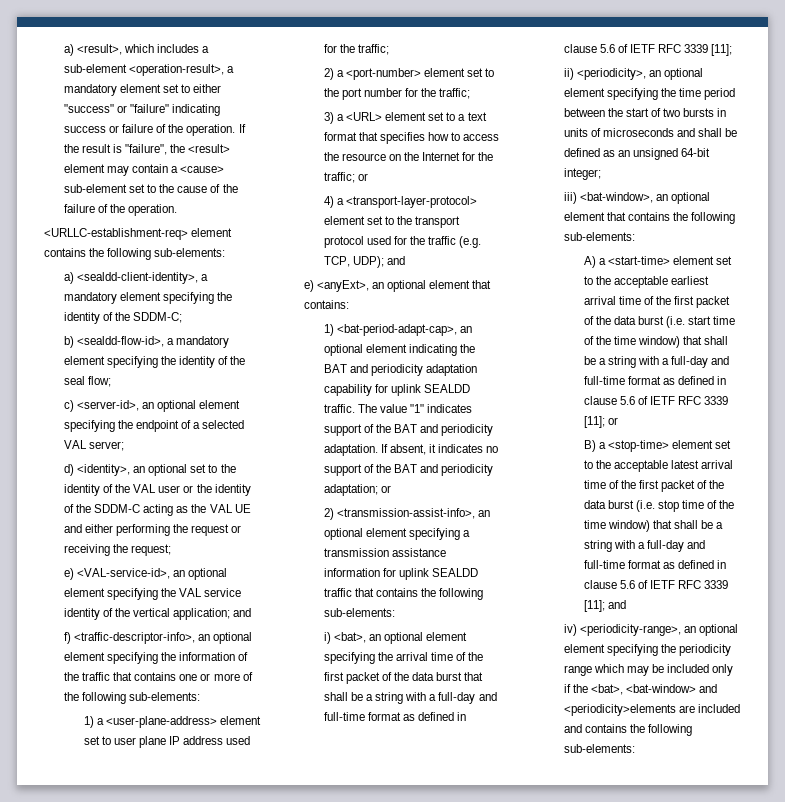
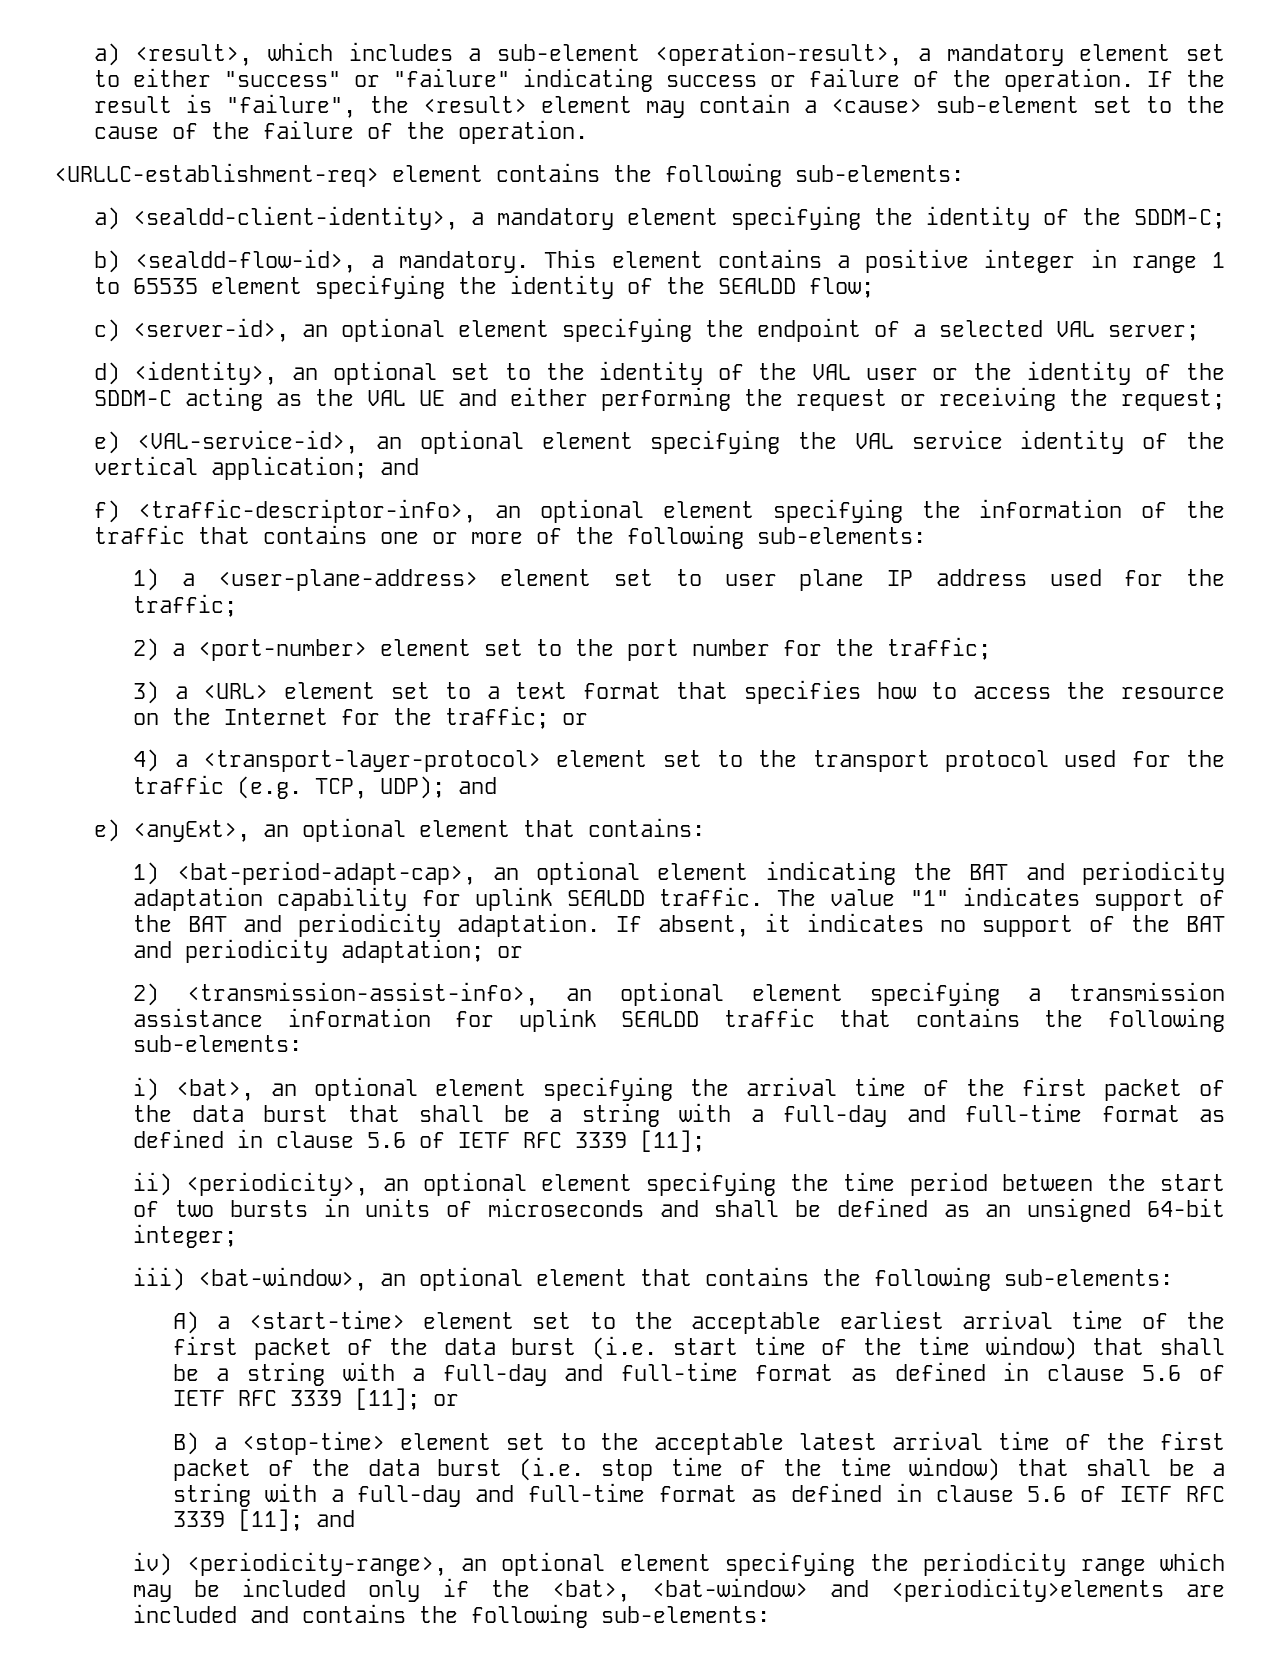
- b) <sealdd-flow-id>, a mandatory element specifying the identity of the seal flow;
+ b) <sealdd-flow-id>, a mandatory. This element contains a positive integer in range 1 to 65535 element specifying the identity of the SEALDD flow;

